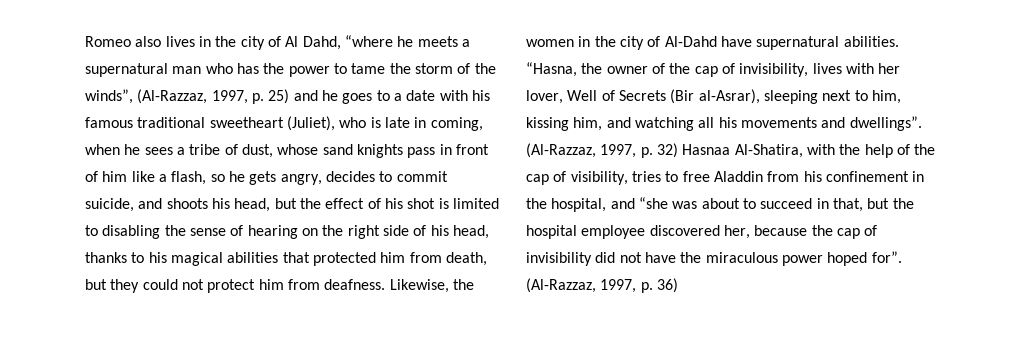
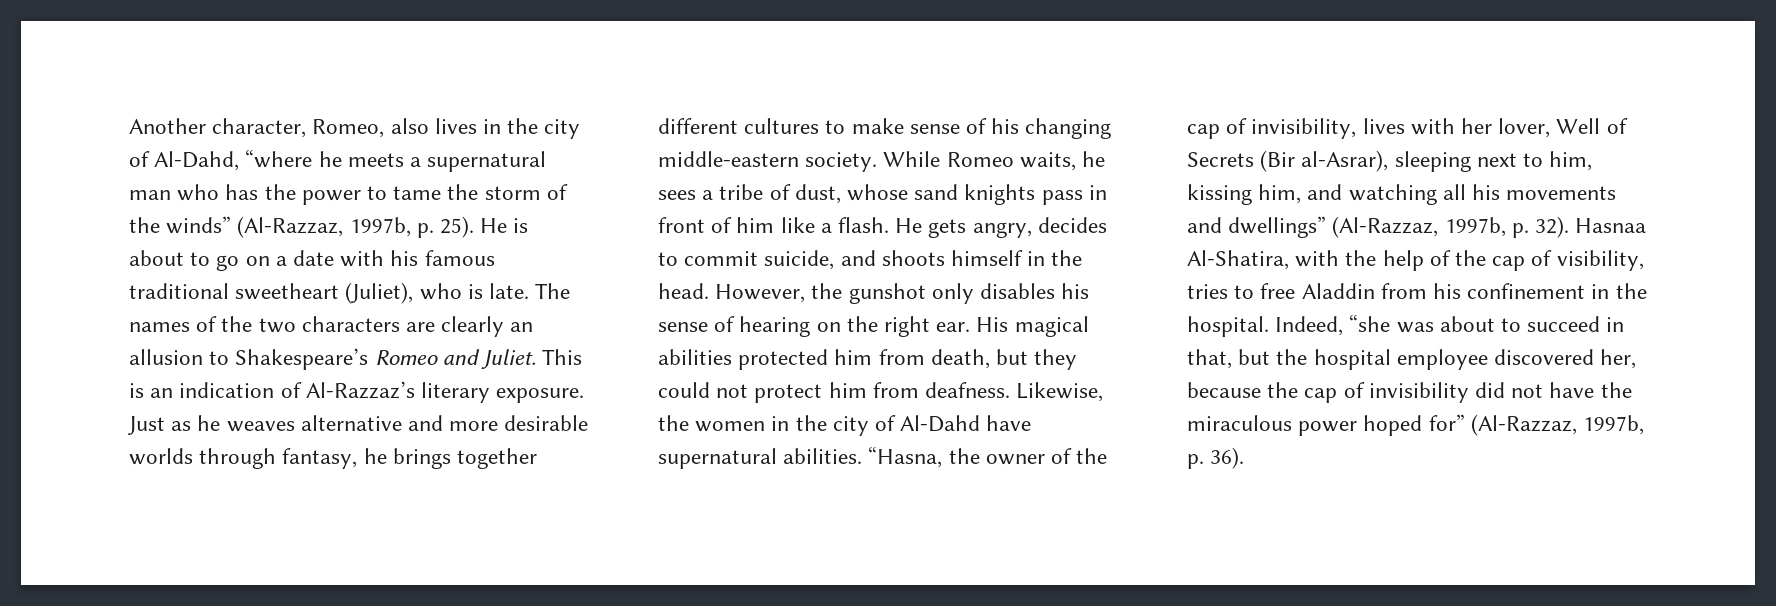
- Romeo also lives in the city of Al Dahd, “where he meets a supernatural man who has the power to tame the storm of the winds”, (Al-Razzaz, 1997, p. 25) and he goes to a date with his famous traditional sweetheart (Juliet), who is late in coming, when he sees a tribe of dust, whose sand knights pass in front of him like a flash, so he gets angry, decides to commit suicide, and shoots his head, but the effect of his shot is limited to disabling the sense of hearing on the right side of his head, thanks to his magical abilities that protected him from death, but they could not protect him from deafness.
+ Another character, Romeo, also lives in the city of Al-Dahd, “where he meets a supernatural man who has the power to tame the storm of the winds” (Al-Razzaz, 1997b, p. 25). He is about to go on a date with his famous traditional sweetheart (Juliet), who is late. The names of the two characters are clearly an allusion to Shakespeare’s Romeo and Juliet. This is an indication of Al-Razzaz’s literary exposure. Just as he weaves alternative and more desirable worlds through fantasy, he brings together different cultures to make sense of his changing middle-eastern society. While Romeo waits, he sees a tribe of dust, whose sand knights pass in front of him like a flash. He gets angry, decides to commit suicide, and shoots himself in the head. However, the gunshot only disables his sense of hearing on the right ear. His magical abilities protected him from death, but they could not protect him from deafness.
- “Hasna, the owner of the cap of invisibility, lives with her lover, Well of Secrets (Bir al-Asrar), sleeping next to him, kissing him, and watching all his movements and dwellings”. (Al-Razzaz, 1997, p. 32) Hasnaa Al-Shatira, with the help of the cap of visibility, tries to free Aladdin from his confinement in the hospital, and “she was about to succeed in that, but the hospital employee discovered her, because the cap of invisibility did not have the miraculous power hoped for”. (Al-Razzaz, 1997, p. 36)
+ “Hasna, the owner of the cap of invisibility, lives with her lover, Well of Secrets (Bir al-Asrar), sleeping next to him, kissing him, and watching all his movements and dwellings” (Al-Razzaz, 1997b, p. 32). Hasnaa Al-Shatira, with the help of the cap of visibility, tries to free Aladdin from his confinement in the hospital. Indeed, “she was about to succeed in that, but the hospital employee discovered her, because the cap of invisibility did not have the miraculous power hoped for” (Al-Razzaz, 1997b, p. 36).

